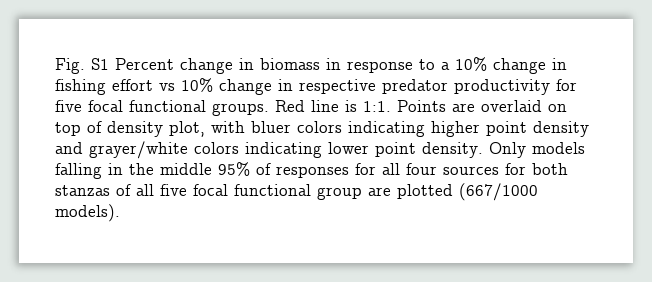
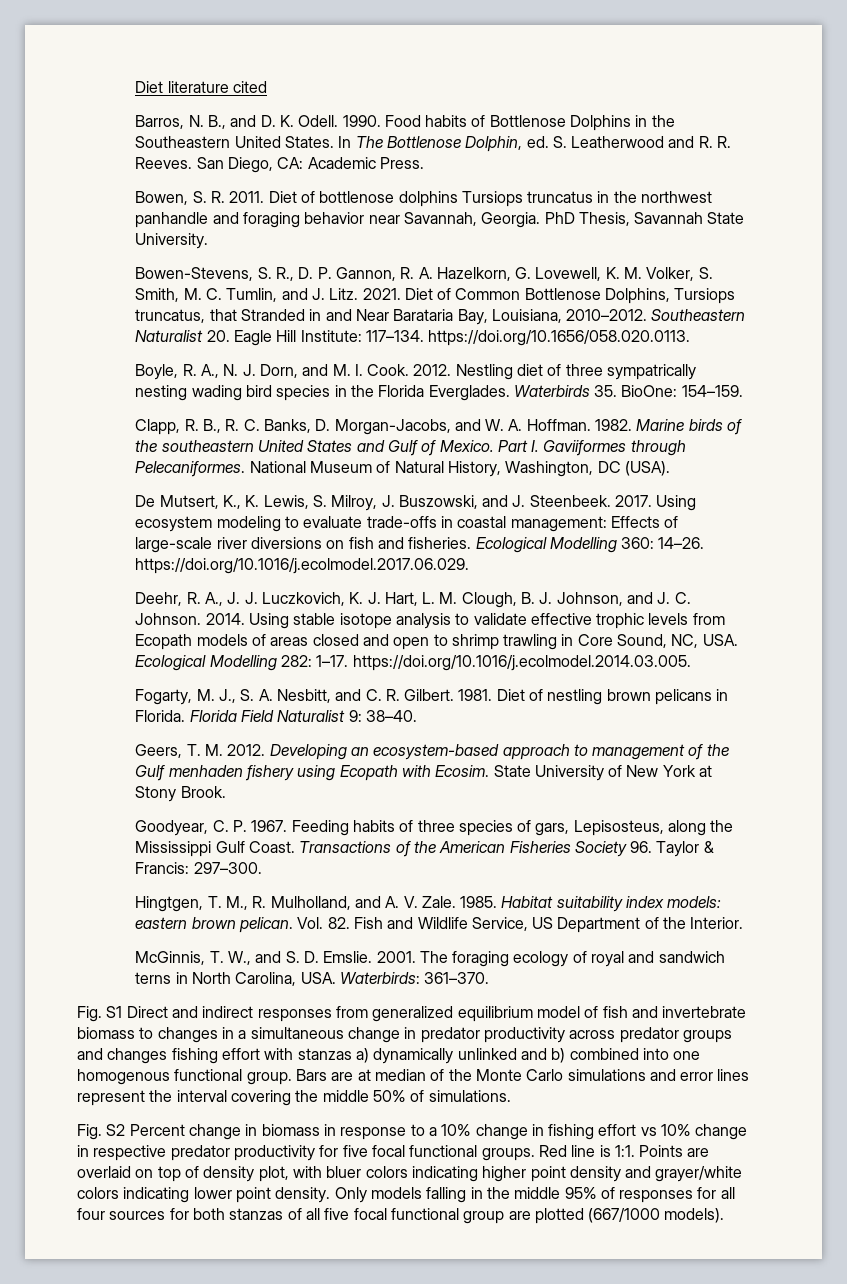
- Fig. S1 Percent change in biomass in response to a 10% change in fishing effort vs 10% change in respective predator productivity for five focal functional groups.
+ Diet literature cited
+ Barros, N. B., and D. K. Odell. 1990. Food habits of Bottlenose Dolphins in the Southeastern United States. In The Bottlenose Dolphin, ed. S. Leatherwood and R. R. Reeves. San Diego, CA: Academic Press.
+ Bowen, S. R. 2011. Diet of bottlenose dolphins Tursiops truncatus in the northwest panhandle and foraging behavior near Savannah, Georgia. PhD Thesis, Savannah State University.
+ Bowen-Stevens, S. R., D. P. Gannon, R. A. Hazelkorn, G. Lovewell, K. M. Volker, S. Smith, M. C. Tumlin, and J. Litz. 2021. Diet of Common Bottlenose Dolphins, Tursiops truncatus, that Stranded in and Near Barataria Bay, Louisiana, 2010–2012. Southeastern Naturalist 20. Eagle Hill Institute: 117–134. https://doi.org/10.1656/058.020.0113.
+ Boyle, R. A., N. J. Dorn, and M. I. Cook. 2012. Nestling diet of three sympatrically nesting wading bird species in the Florida Everglades. Waterbirds 35. BioOne: 154–159.
+ Clapp, R. B., R. C. Banks, D. Morgan-Jacobs, and W. A. Hoffman. 1982. Marine birds of the southeastern United States and Gulf of Mexico. Part I. Gaviiformes through Pelecaniformes. National Museum of Natural History, Washington, DC (USA).
+ De Mutsert, K., K. Lewis, S. Milroy, J. Buszowski, and J. Steenbeek. 2017. Using ecosystem modeling to evaluate trade-offs in coastal management: Effects of large-scale river diversions on fish and fisheries. Ecological Modelling 360: 14–26. https://doi.org/10.1016/j.ecolmodel.2017.06.029.
+ Deehr, R. A., J. J. Luczkovich, K. J. Hart, L. M. Clough, B. J. Johnson, and J. C. Johnson. 2014. Using stable isotope analysis to validate effective trophic levels from Ecopath models of areas closed and open to shrimp trawling in Core Sound, NC, USA. Ecological Modelling 282: 1–17. https://doi.org/10.1016/j.ecolmodel.2014.03.005.
+ Fogarty, M. J., S. A. Nesbitt, and C. R. Gilbert. 1981. Diet of nestling brown pelicans in Florida. Florida Field Naturalist 9: 38–40.
+ Geers, T. M. 2012. Developing an ecosystem-based approach to management of the Gulf menhaden fishery using Ecopath with Ecosim. State University of New York at Stony Brook.
+ Goodyear, C. P. 1967. Feeding habits of three species of gars, Lepisosteus, along the Mississippi Gulf Coast. Transactions of the American Fisheries Society 96. Taylor & Francis: 297–300.
+ Hingtgen, T. M., R. Mulholland, and A. V. Zale. 1985. Habitat suitability index models: eastern brown pelican. Vol. 82. Fish and Wildlife Service, US Department of the Interior.
+ McGinnis, T. W., and S. D. Emslie. 2001. The foraging ecology of royal and sandwich terns in North Carolina, USA. Waterbirds: 361–370.
+ Fig. S1 Direct and indirect responses from generalized equilibrium model of fish and invertebrate biomass to changes in a simultaneous change in predator productivity across predator groups and changes fishing effort with stanzas a) dynamically unlinked and b) combined into one homogenous functional group. Bars are at median of the Monte Carlo simulations and error lines represent the interval covering the middle 50% of simulations.
+ Fig. S2 Percent change in biomass in response to a 10% change in fishing effort vs 10% change in respective predator productivity for five focal functional groups.

